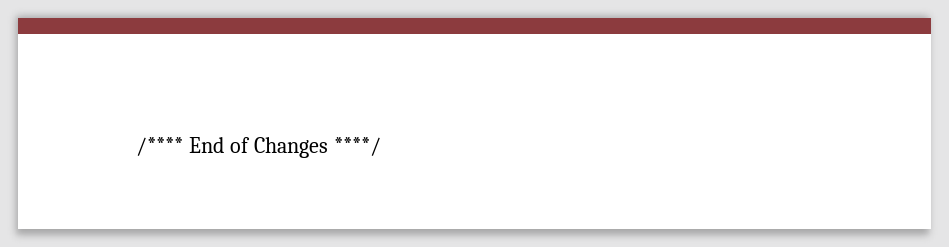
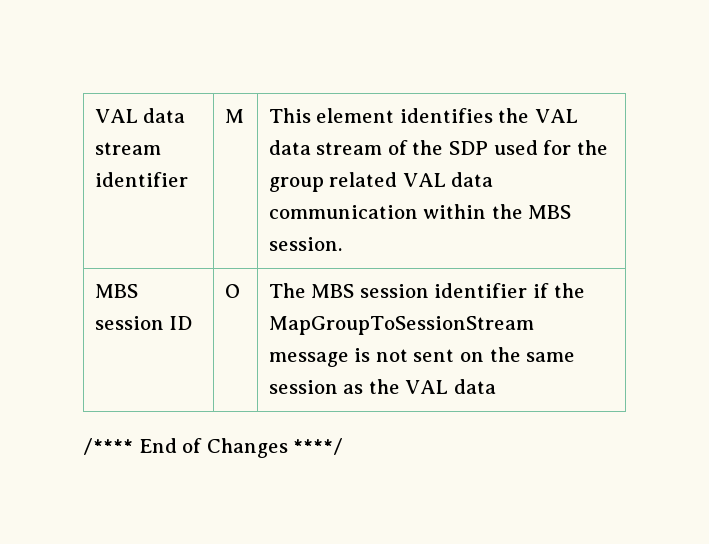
+ VAL data stream identifier | M | This element identifies the VAL data stream of the SDP used for the group related VAL data communication within the MBS session.
+ MBS session ID | O | The MBS session identifier if the MapGroupToSessionStream message is not sent on the same session as the VAL data

